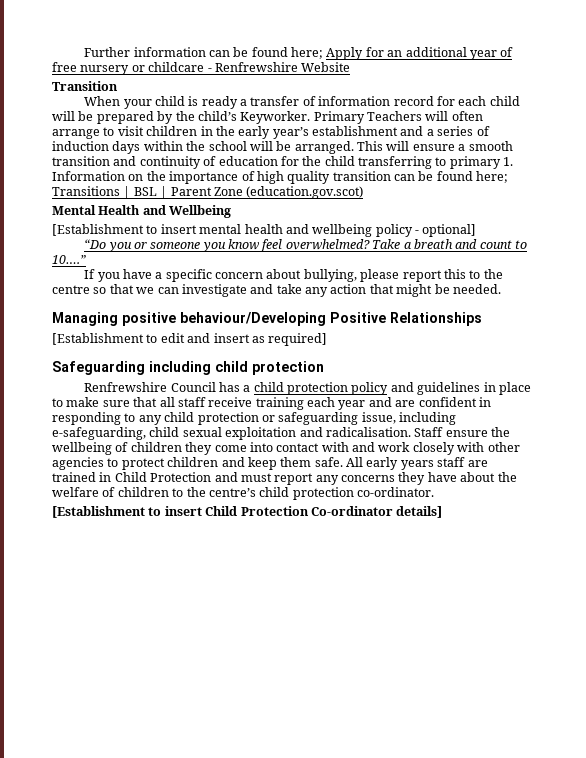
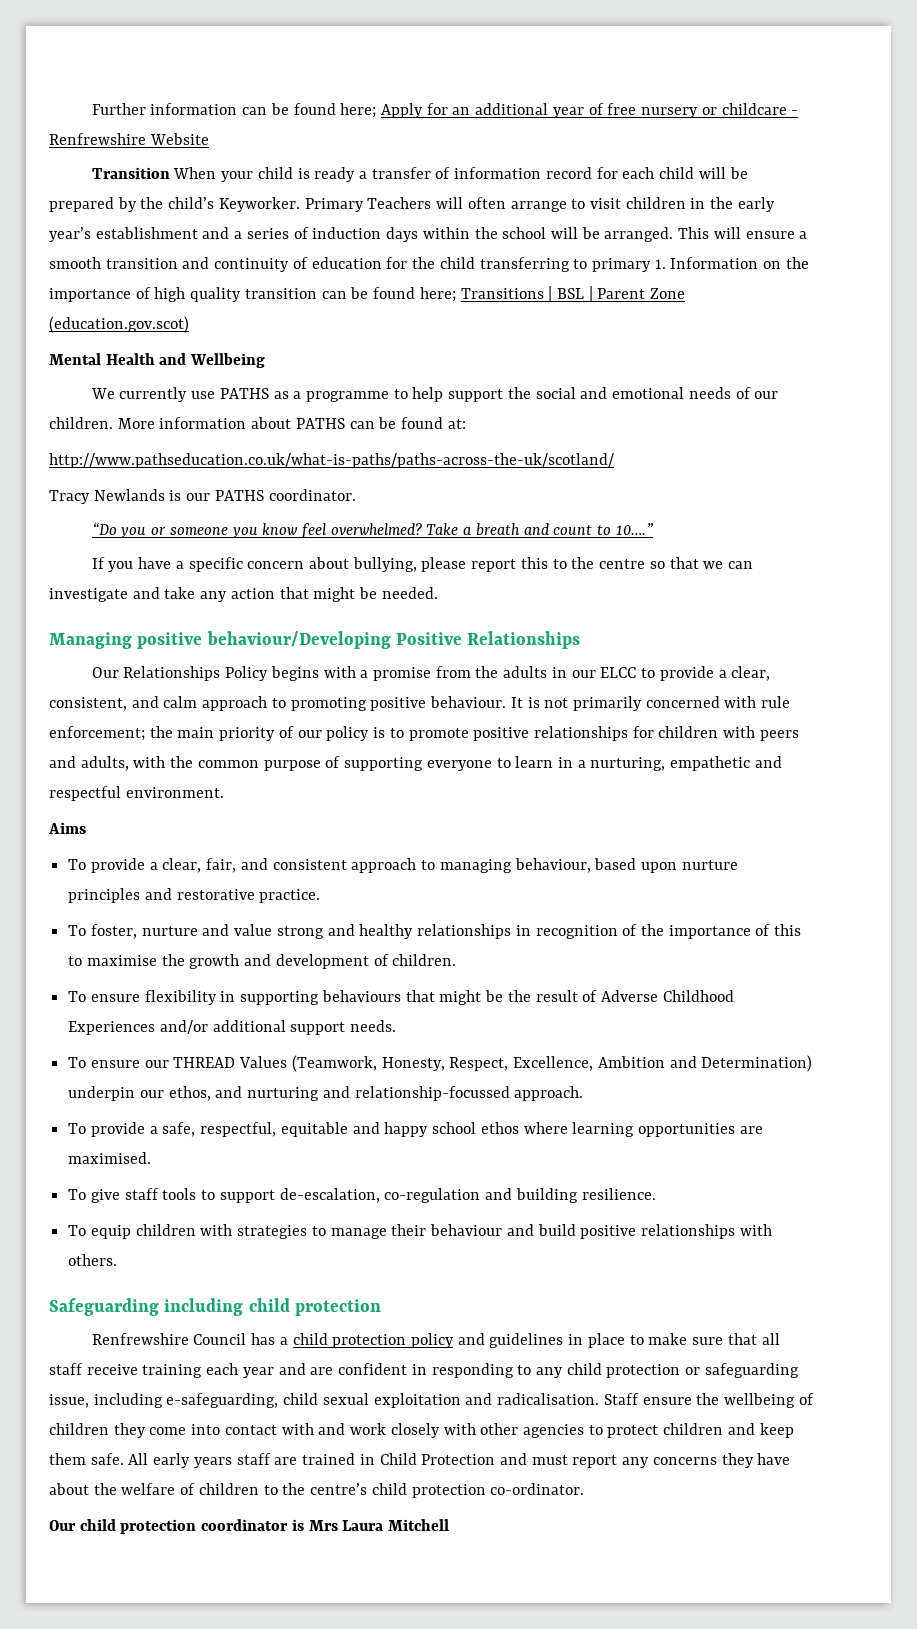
- Transition
- When your child is ready a transfer of information record for each child will be prepared by the child’s Keyworker.
+ Transition When your child is ready a transfer of information record for each child will be prepared by the child’s Keyworker.
- [Establishment to insert mental health and wellbeing policy - optional]
+ We currently use PATHS as a programme to help support the social and emotional needs of our children. More information about PATHS can be found at:
+ http://www.pathseducation.co.uk/what-is-paths/paths-across-the-uk/scotland/
+ Tracy Newlands is our PATHS coordinator.
- [Establishment to edit and insert as required]
+ Our Relationships Policy begins with a promise from the adults in our ELCC to provide a clear, consistent, and calm approach to promoting positive behaviour. It is not primarily concerned with rule enforcement; the main priority of our policy is to promote positive relationships for children with peers and adults, with the common purpose of supporting everyone to learn in a nurturing, empathetic and respectful environment.
+ Aims
+ To provide a clear, fair, and consistent approach to managing behaviour, based upon nurture principles and restorative practice.
+ To foster, nurture and value strong and healthy relationships in recognition of the importance of this to maximise the growth and development of children.
+ To ensure flexibility in supporting behaviours that might be the result of Adverse Childhood Experiences and/or additional support needs.
+ To ensure our THREAD Values (Teamwork, Honesty, Respect, Excellence, Ambition and Determination) underpin our ethos, and nurturing and relationship-focussed approach.
+ To provide a safe, respectful, equitable and happy school ethos where learning opportunities are maximised.
+ To give staff tools to support de-escalation, co-regulation and building resilience.
+ To equip children with strategies to manage their behaviour and build positive relationships with others.
- [Establishment to insert Child Protection Co-ordinator details]
+ Our child protection coordinator is Mrs Laura Mitchell

